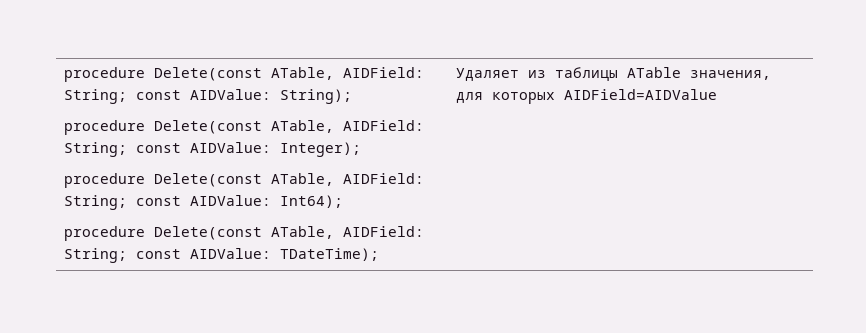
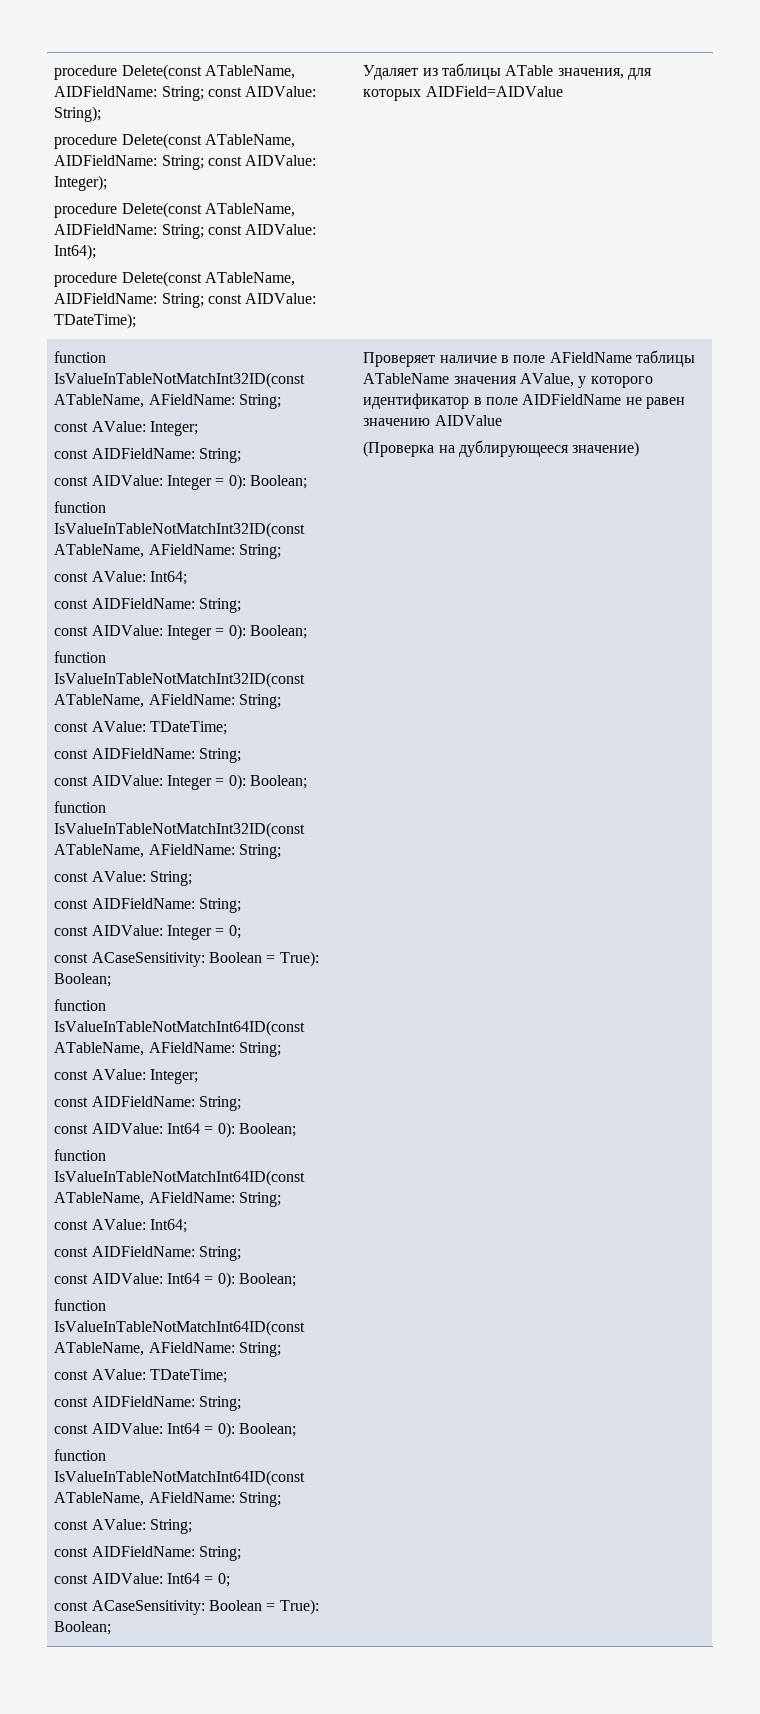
- procedure Delete(const ATable, AIDField: String; const AIDValue: String);
- procedure Delete(const ATable, AIDField: String; const AIDValue: Integer);
- procedure Delete(const ATable, AIDField: String; const AIDValue: Int64);
- procedure Delete(const ATable, AIDField: String; const AIDValue: TDateTime); | Удаляет из таблицы ATable значения, для которых AIDField=AIDValue
+ procedure Delete(const ATableName, AIDFieldName: String; const AIDValue: String);
+ procedure Delete(const ATableName, AIDFieldName: String; const AIDValue: Integer);
+ procedure Delete(const ATableName, AIDFieldName: String; const AIDValue: Int64);
+ procedure Delete(const ATableName, AIDFieldName: String; const AIDValue: TDateTime); | Удаляет из таблицы ATable значения, для которых AIDField=AIDValue
+ function IsValueInTableNotMatchInt32ID(const ATableName, AFieldName: String;
+ const AValue: Integer;
+ const AIDFieldName: String;
+ const AIDValue: Integer = 0): Boolean;
+ function IsValueInTableNotMatchInt32ID(const ATableName, AFieldName: String;
+ const AValue: Int64;
+ const AIDFieldName: String;
+ const AIDValue: Integer = 0): Boolean;
+ function IsValueInTableNotMatchInt32ID(const ATableName, AFieldName: String;
+ const AValue: TDateTime;
+ const AIDFieldName: String;
+ const AIDValue: Integer = 0): Boolean;
+ function IsValueInTableNotMatchInt32ID(const ATableName, AFieldName: String;
+ const AValue: String;
+ const AIDFieldName: String;
+ const AIDValue: Integer = 0;
+ const ACaseSensitivity: Boolean = True): Boolean;
+ function IsValueInTableNotMatchInt64ID(const ATableName, AFieldName: String;
+ const AValue: Integer;
+ const AIDFieldName: String;
+ const AIDValue: Int64 = 0): Boolean;
+ function IsValueInTableNotMatchInt64ID(const ATableName, AFieldName: String;
+ const AValue: Int64;
+ const AIDFieldName: String;
+ const AIDValue: Int64 = 0): Boolean;
+ function IsValueInTableNotMatchInt64ID(const ATableName, AFieldName: String;
+ const AValue: TDateTime;
+ const AIDFieldName: String;
+ const AIDValue: Int64 = 0): Boolean;
+ function IsValueInTableNotMatchInt64ID(const ATableName, AFieldName: String;
+ const AValue: String;
+ const AIDFieldName: String;
+ const AIDValue: Int64 = 0;
+ const ACaseSensitivity: Boolean = True): Boolean; | Проверяет наличие в поле AFieldName таблицы ATableName значения AValue, у которого идентификатор в поле AIDFieldName не равен значению AIDValue
+ (Проверка на дублирующееся значение)

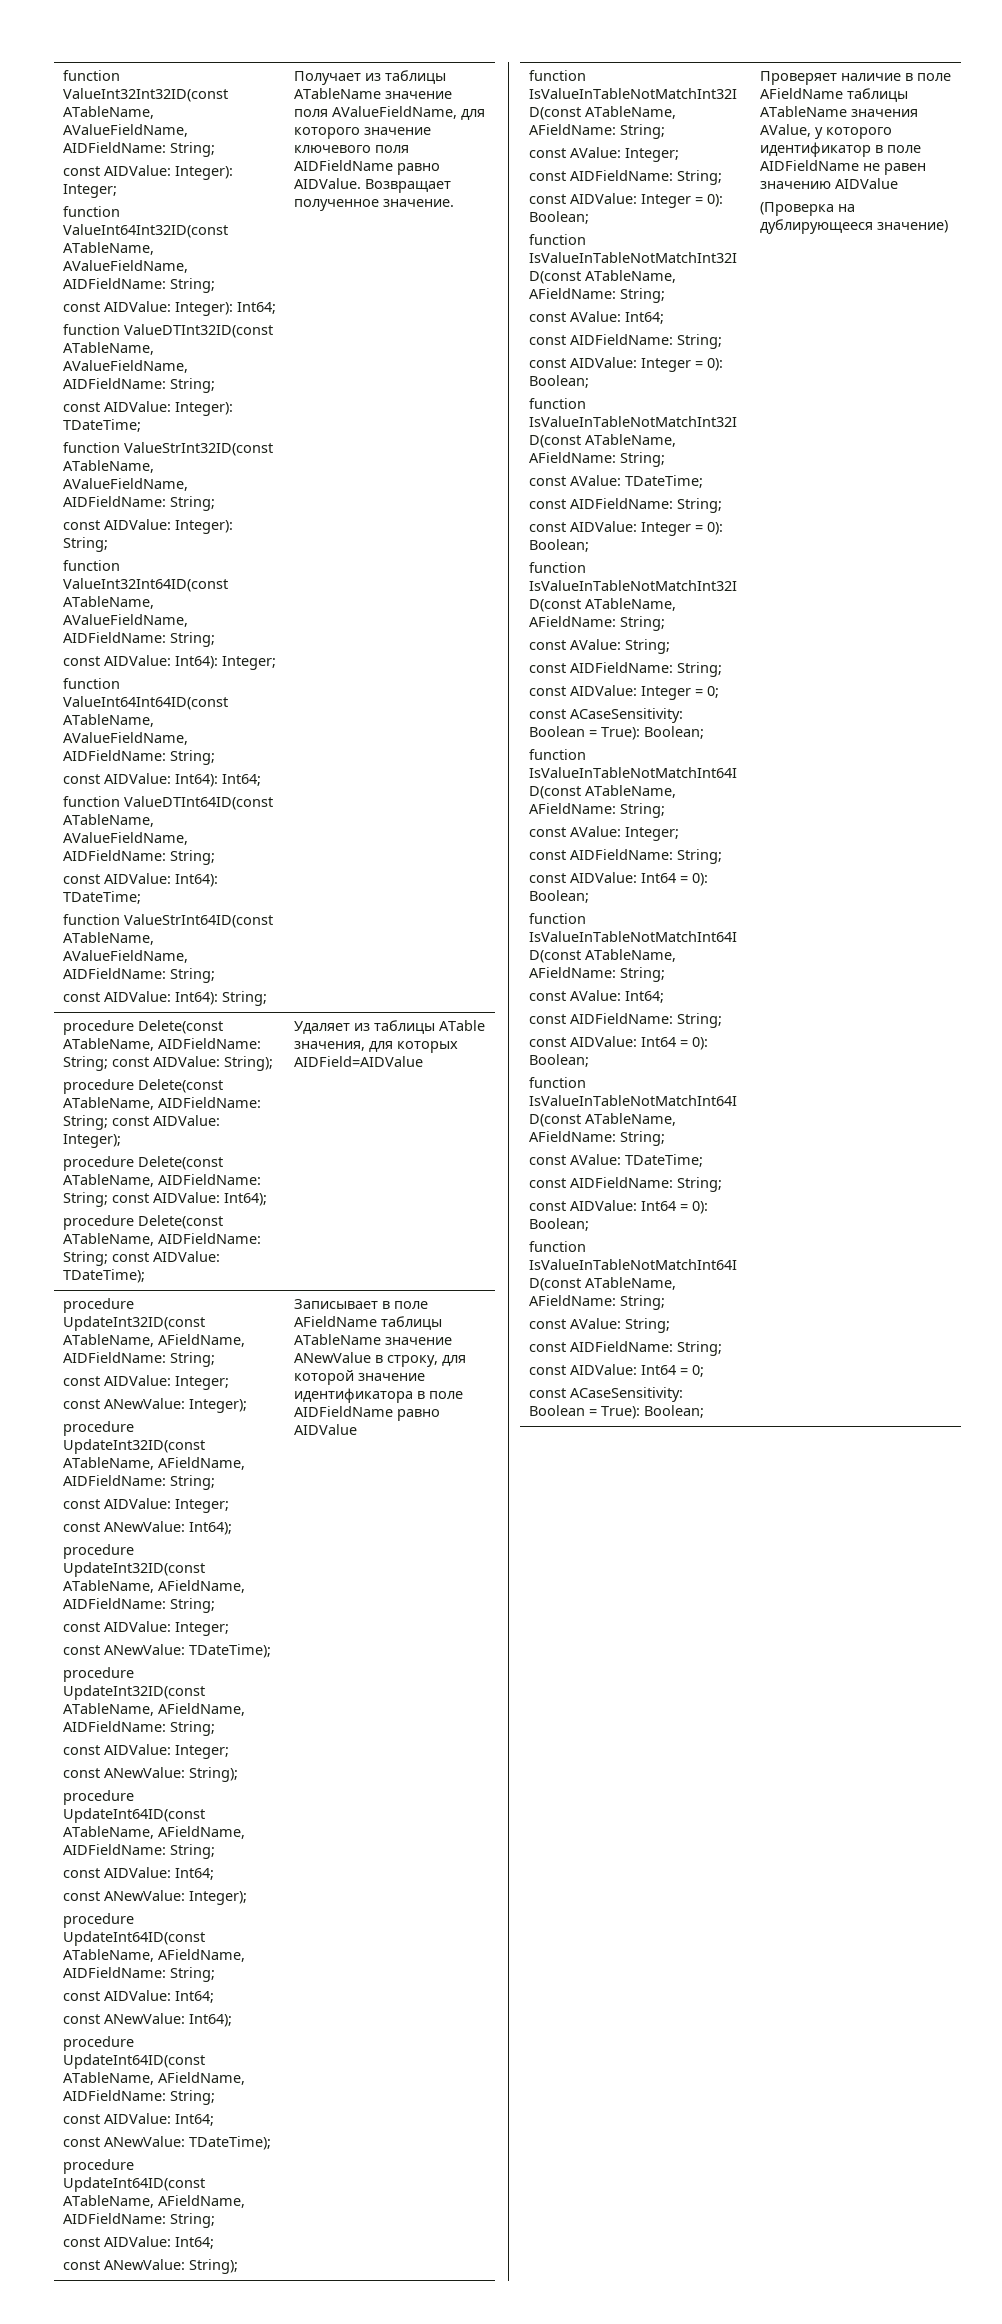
+ function ValueInt32Int32ID(const ATableName, AValueFieldName, AIDFieldName: String;
+ const AIDValue: Integer): Integer;
+ function ValueInt64Int32ID(const ATableName, AValueFieldName, AIDFieldName: String;
+ const AIDValue: Integer): Int64;
+ function ValueDTInt32ID(const ATableName, AValueFieldName, AIDFieldName: String;
+ const AIDValue: Integer): TDateTime;
+ function ValueStrInt32ID(const ATableName, AValueFieldName, AIDFieldName: String;
+ const AIDValue: Integer): String;
+ function ValueInt32Int64ID(const ATableName, AValueFieldName, AIDFieldName: String;
+ const AIDValue: Int64): Integer;
+ function ValueInt64Int64ID(const ATableName, AValueFieldName, AIDFieldName: String;
+ const AIDValue: Int64): Int64;
+ function ValueDTInt64ID(const ATableName, AValueFieldName, AIDFieldName: String;
+ const AIDValue: Int64): TDateTime;
+ function ValueStrInt64ID(const ATableName, AValueFieldName, AIDFieldName: String;
+ const AIDValue: Int64): String; | Получает из таблицы ATableName значение поля AValueFieldName, для которого значение ключевого поля AIDFieldName равно AIDValue. Возвращает полученное значение.
  procedure Delete(const ATableName, AIDFieldName: String; const AIDValue: String);
  procedure Delete(const ATableName, AIDFieldName: String; const AIDValue: Integer);
  procedure Delete(const ATableName, AIDFieldName: String; const AIDValue: Int64);
  procedure Delete(const ATableName, AIDFieldName: String; const AIDValue: TDateTime); | Удаляет из таблицы ATable значения, для которых AIDField=AIDValue
+ procedure UpdateInt32ID(const ATableName, AFieldName, AIDFieldName: String;
+ const AIDValue: Integer;
+ const ANewValue: Integer);
+ procedure UpdateInt32ID(const ATableName, AFieldName, AIDFieldName: String;
+ const AIDValue: Integer;
+ const ANewValue: Int64);
+ procedure UpdateInt32ID(const ATableName, AFieldName, AIDFieldName: String;
+ const AIDValue: Integer;
+ const ANewValue: TDateTime);
+ procedure UpdateInt32ID(const ATableName, AFieldName, AIDFieldName: String;
+ const AIDValue: Integer;
+ const ANewValue: String);
+ procedure UpdateInt64ID(const ATableName, AFieldName, AIDFieldName: String;
+ const AIDValue: Int64;
+ const ANewValue: Integer);
+ procedure UpdateInt64ID(const ATableName, AFieldName, AIDFieldName: String;
+ const AIDValue: Int64;
+ const ANewValue: Int64);
+ procedure UpdateInt64ID(const ATableName, AFieldName, AIDFieldName: String;
+ const AIDValue: Int64;
+ const ANewValue: TDateTime);
+ procedure UpdateInt64ID(const ATableName, AFieldName, AIDFieldName: String;
+ const AIDValue: Int64;
+ const ANewValue: String); | Записывает в поле AFieldName таблицы ATableName значение ANewValue в строку, для которой значение идентификатора в поле AIDFieldName равно AIDValue

